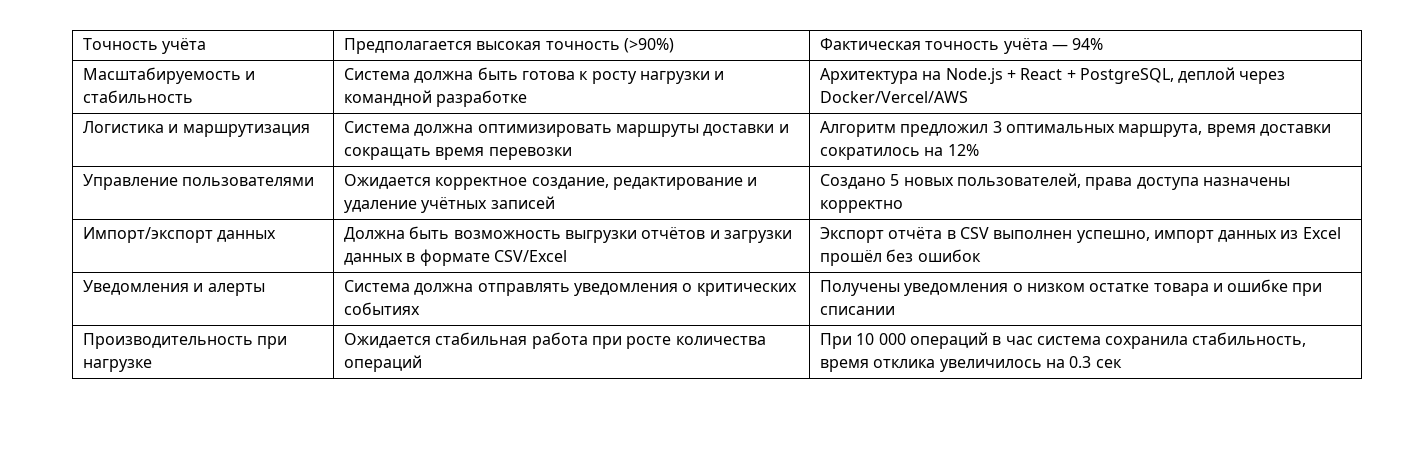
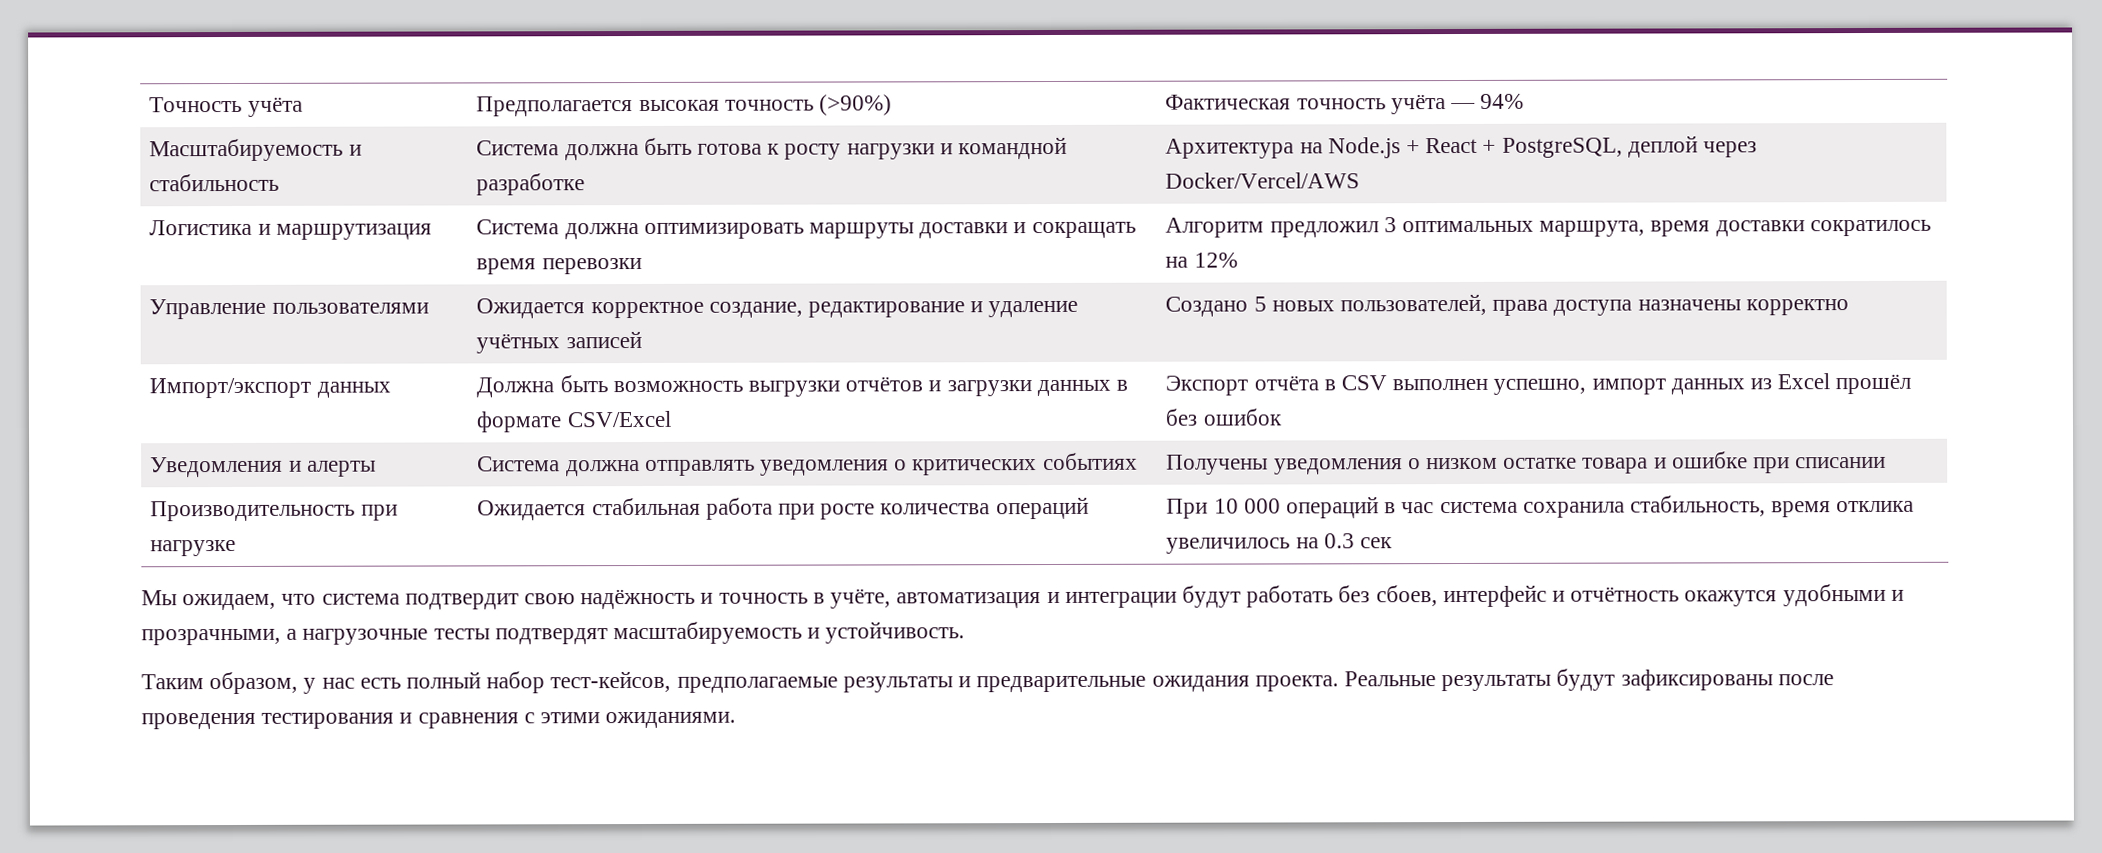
+ Мы ожидаем, что система подтвердит свою надёжность и точность в учёте, автоматизация и интеграции будут работать без сбоев, интерфейс и отчётность окажутся удобными и прозрачными, а нагрузочные тесты подтвердят масштабируемость и устойчивость.
+ Таким образом, у нас есть полный набор тест-кейсов, предполагаемые результаты и предварительные ожидания проекта. Реальные результаты будут зафиксированы после проведения тестирования и сравнения с этими ожиданиями.

